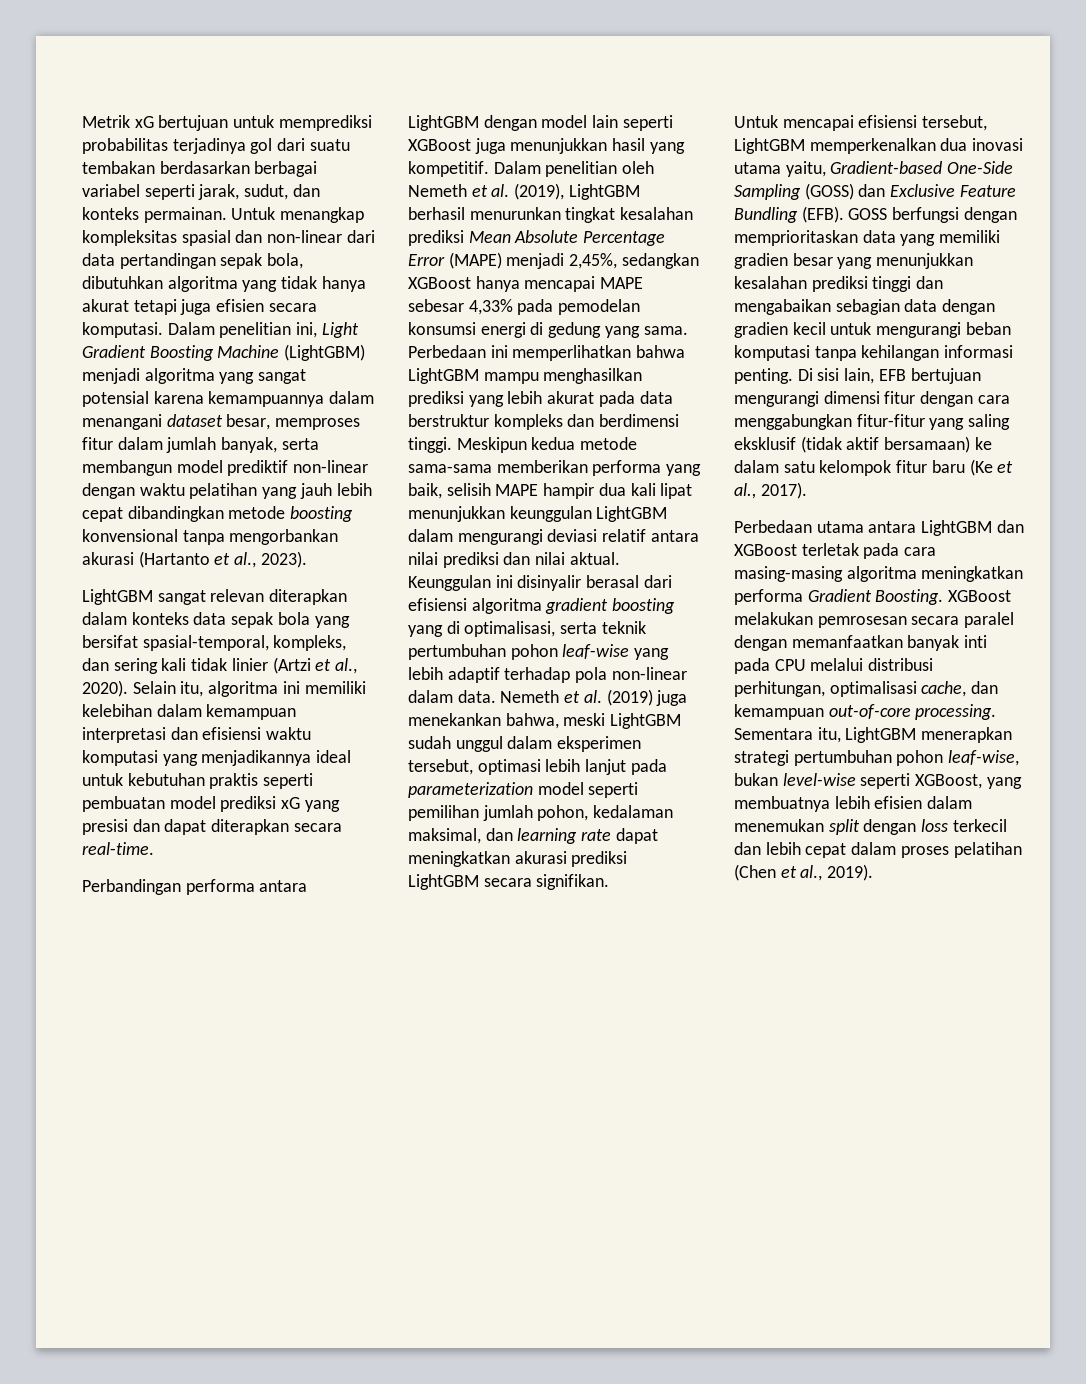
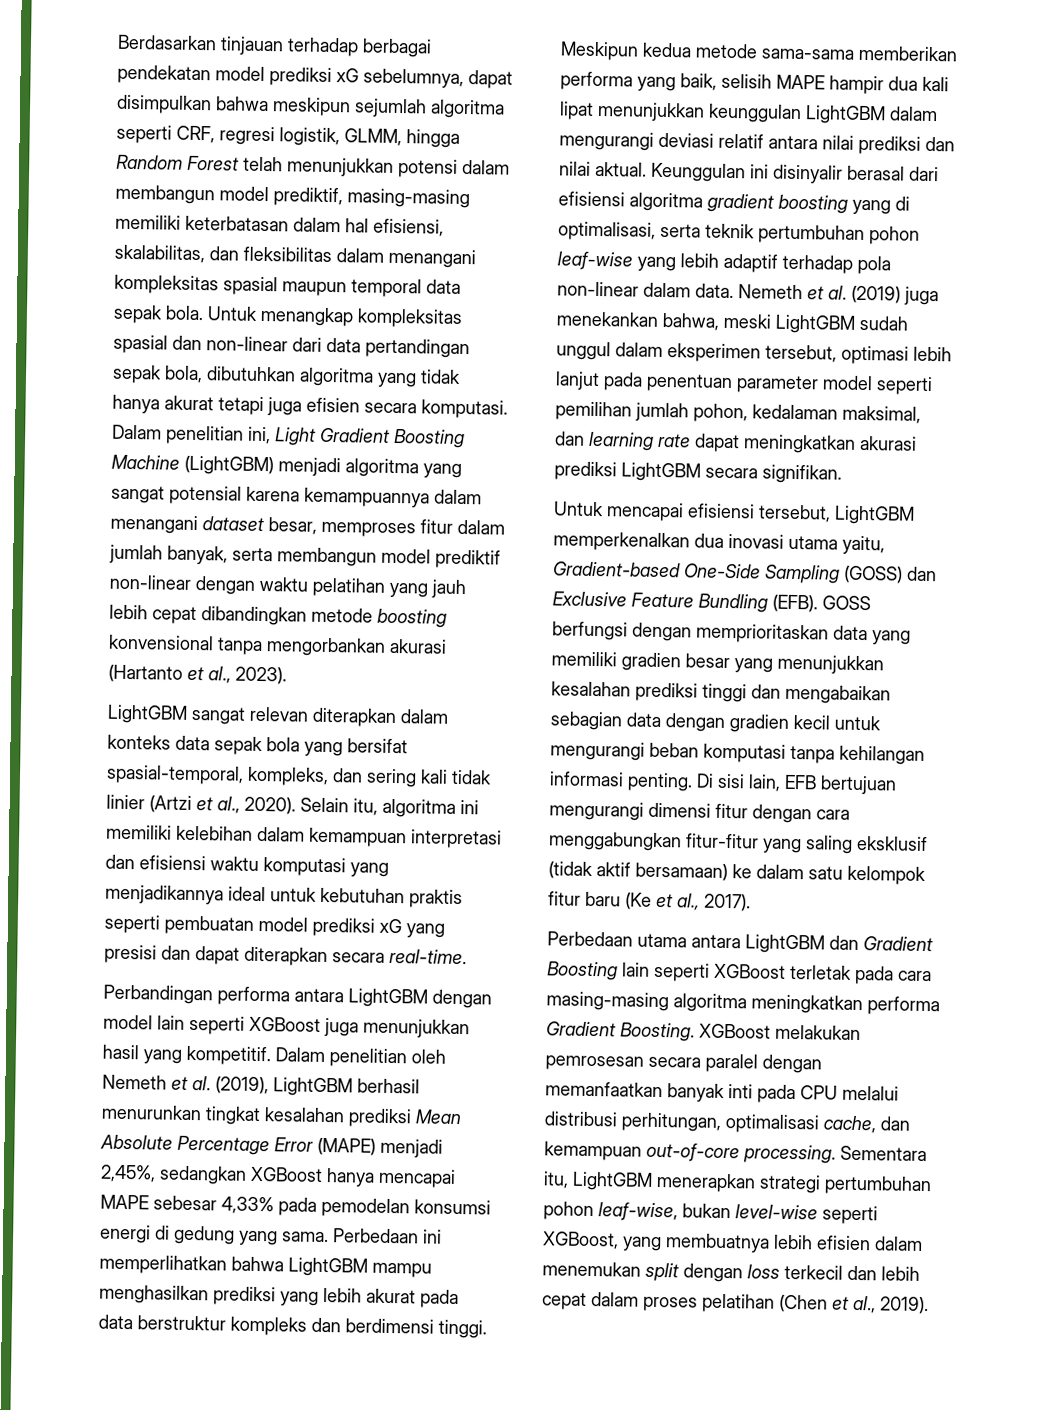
- Metrik xG bertujuan untuk memprediksi probabilitas terjadinya gol dari suatu tembakan berdasarkan berbagai variabel seperti jarak, sudut, dan konteks permainan.
+ Berdasarkan tinjauan terhadap berbagai pendekatan model prediksi xG sebelumnya, dapat disimpulkan bahwa meskipun sejumlah algoritma seperti CRF, regresi logistik, GLMM, hingga Random Forest telah menunjukkan potensi dalam membangun model prediktif, masing-masing memiliki keterbatasan dalam hal efisiensi, skalabilitas, dan fleksibilitas dalam menangani kompleksitas spasial maupun temporal data sepak bola.
- Nemeth et al. (2019) juga menekankan bahwa, meski LightGBM sudah unggul dalam eksperimen tersebut, optimasi lebih lanjut pada parameterization model seperti pemilihan jumlah pohon, kedalaman maksimal, dan learning rate dapat meningkatkan akurasi prediksi LightGBM secara signifikan.
+ Nemeth et al. (2019) juga menekankan bahwa, meski LightGBM sudah unggul dalam eksperimen tersebut, optimasi lebih lanjut pada penentuan parameter model seperti pemilihan jumlah pohon, kedalaman maksimal, dan learning rate dapat meningkatkan akurasi prediksi LightGBM secara signifikan.
- Perbedaan utama antara LightGBM dan XGBoost terletak pada cara masing-masing algoritma meningkatkan performa Gradient Boosting.
+ Perbedaan utama antara LightGBM dan Gradient Boosting lain seperti XGBoost terletak pada cara masing-masing algoritma meningkatkan performa Gradient Boosting.

